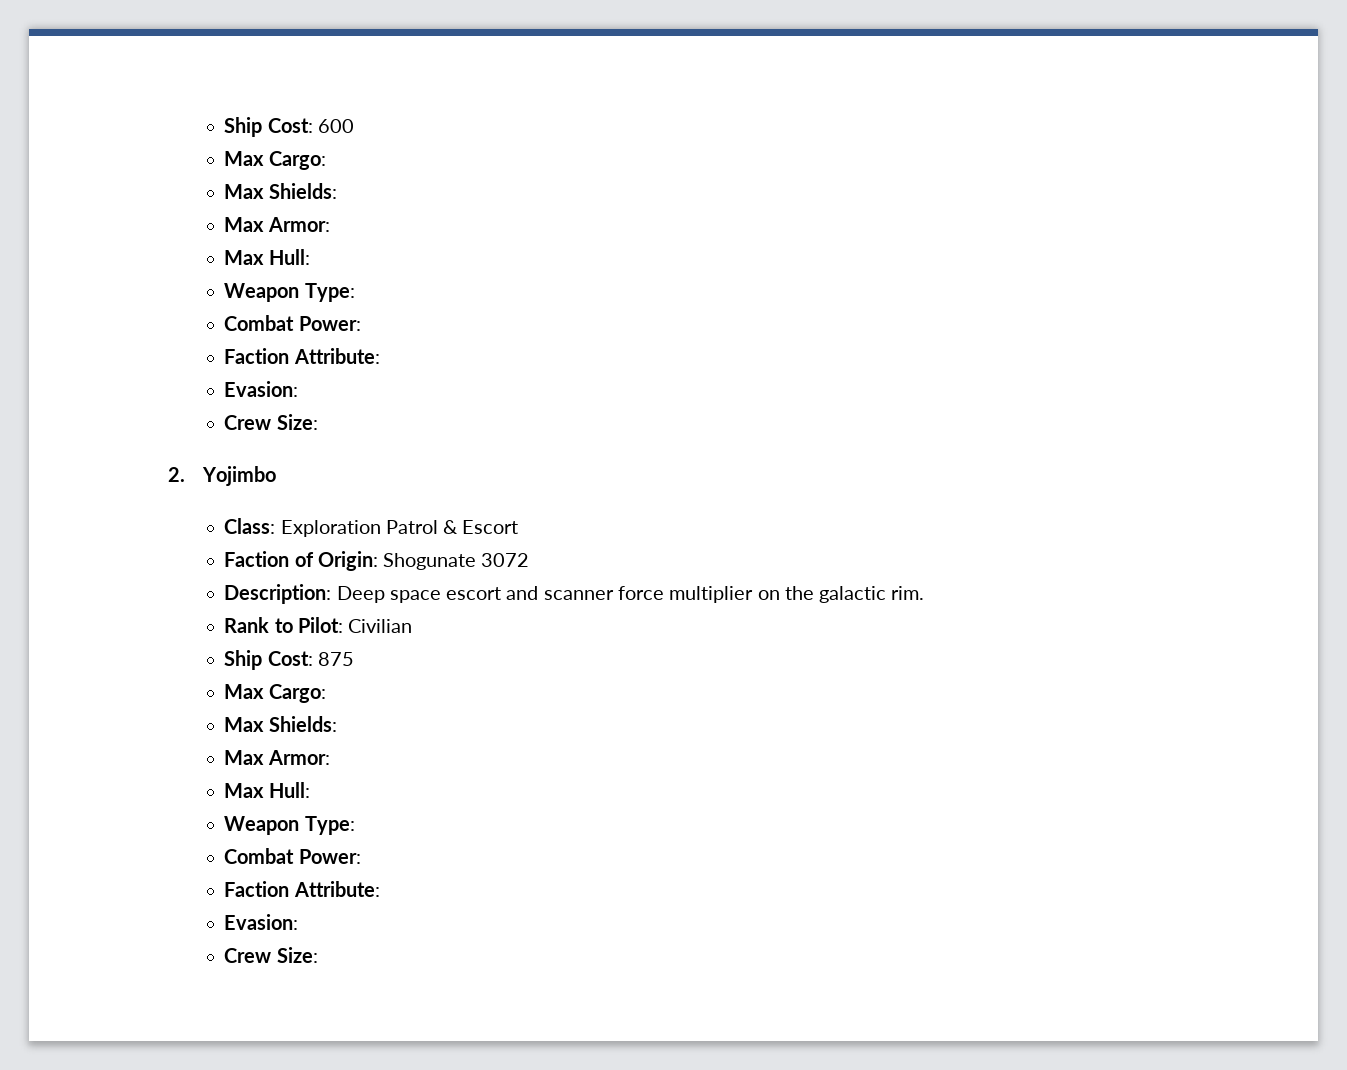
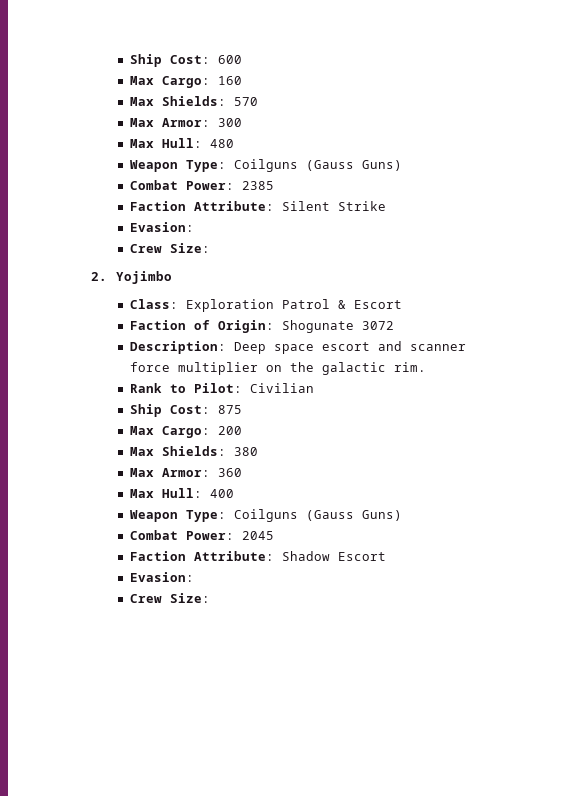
  Ship Cost: 600
- Max Cargo:
- Max Shields:
- Max Armor:
- Max Hull:
- Weapon Type:
- Combat Power:
- Faction Attribute:
+ Max Cargo: 160
+ Max Shields: 570
+ Max Armor: 300
+ Max Hull: 480
+ Weapon Type: Coilguns (Gauss Guns)
+ Combat Power: 2385
+ Faction Attribute: Silent Strike
  Ship Cost: 875
- Max Cargo:
- Max Shields:
- Max Armor:
- Max Hull:
- Weapon Type:
- Combat Power:
- Faction Attribute:
+ Max Cargo: 200
+ Max Shields: 380
+ Max Armor: 360
+ Max Hull: 400
+ Weapon Type: Coilguns (Gauss Guns)
+ Combat Power: 2045
+ Faction Attribute: Shadow Escort

